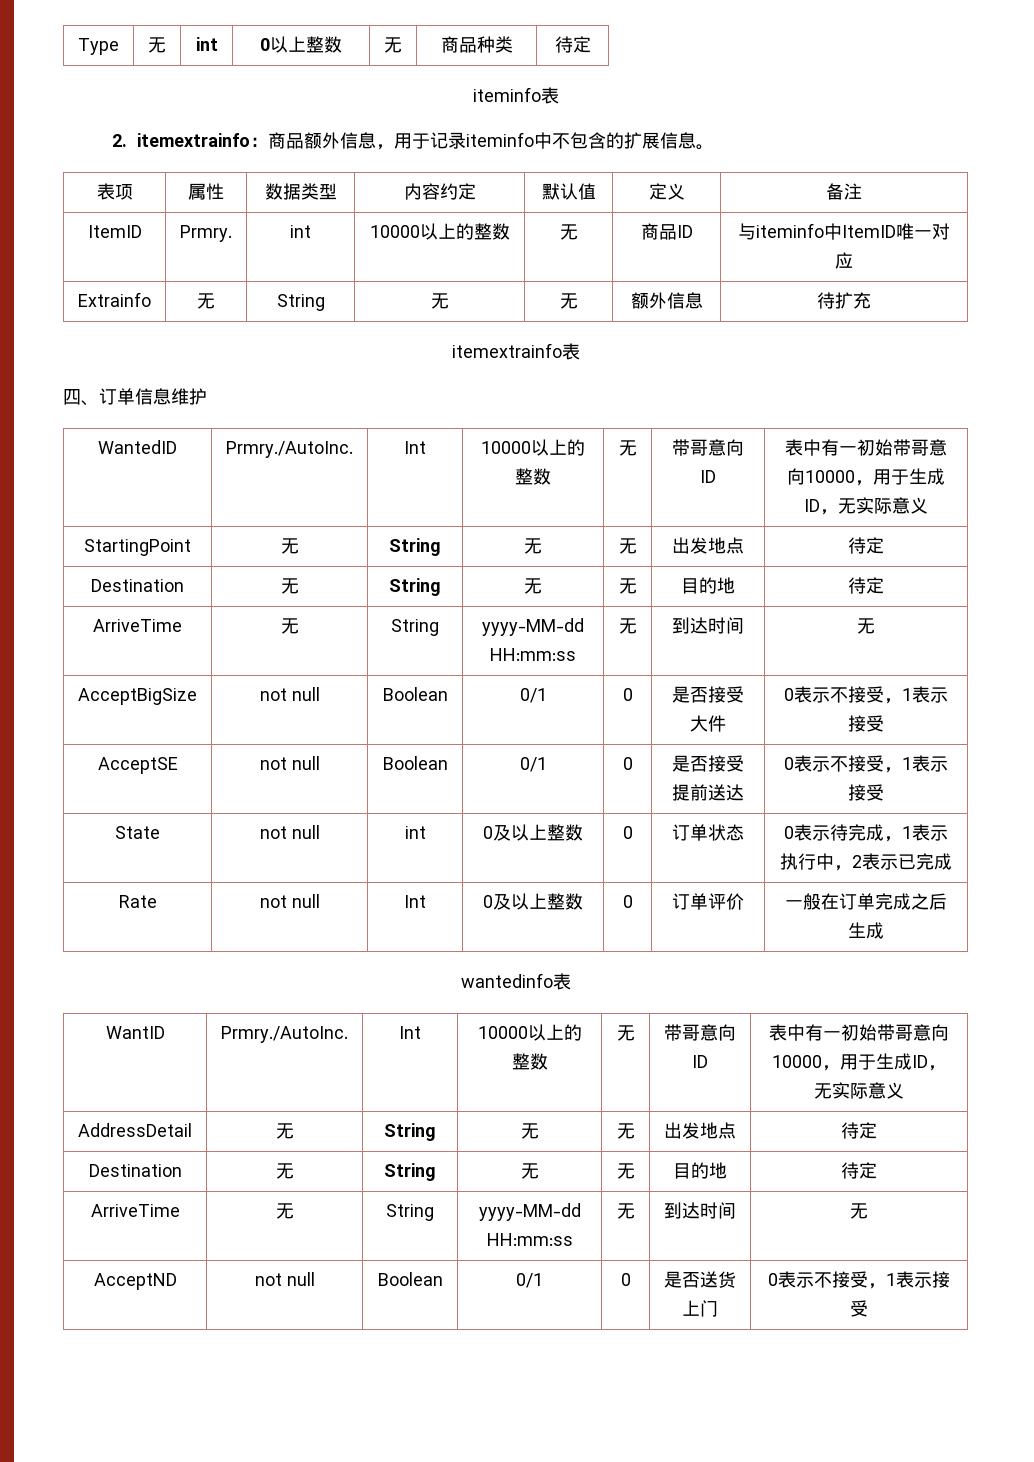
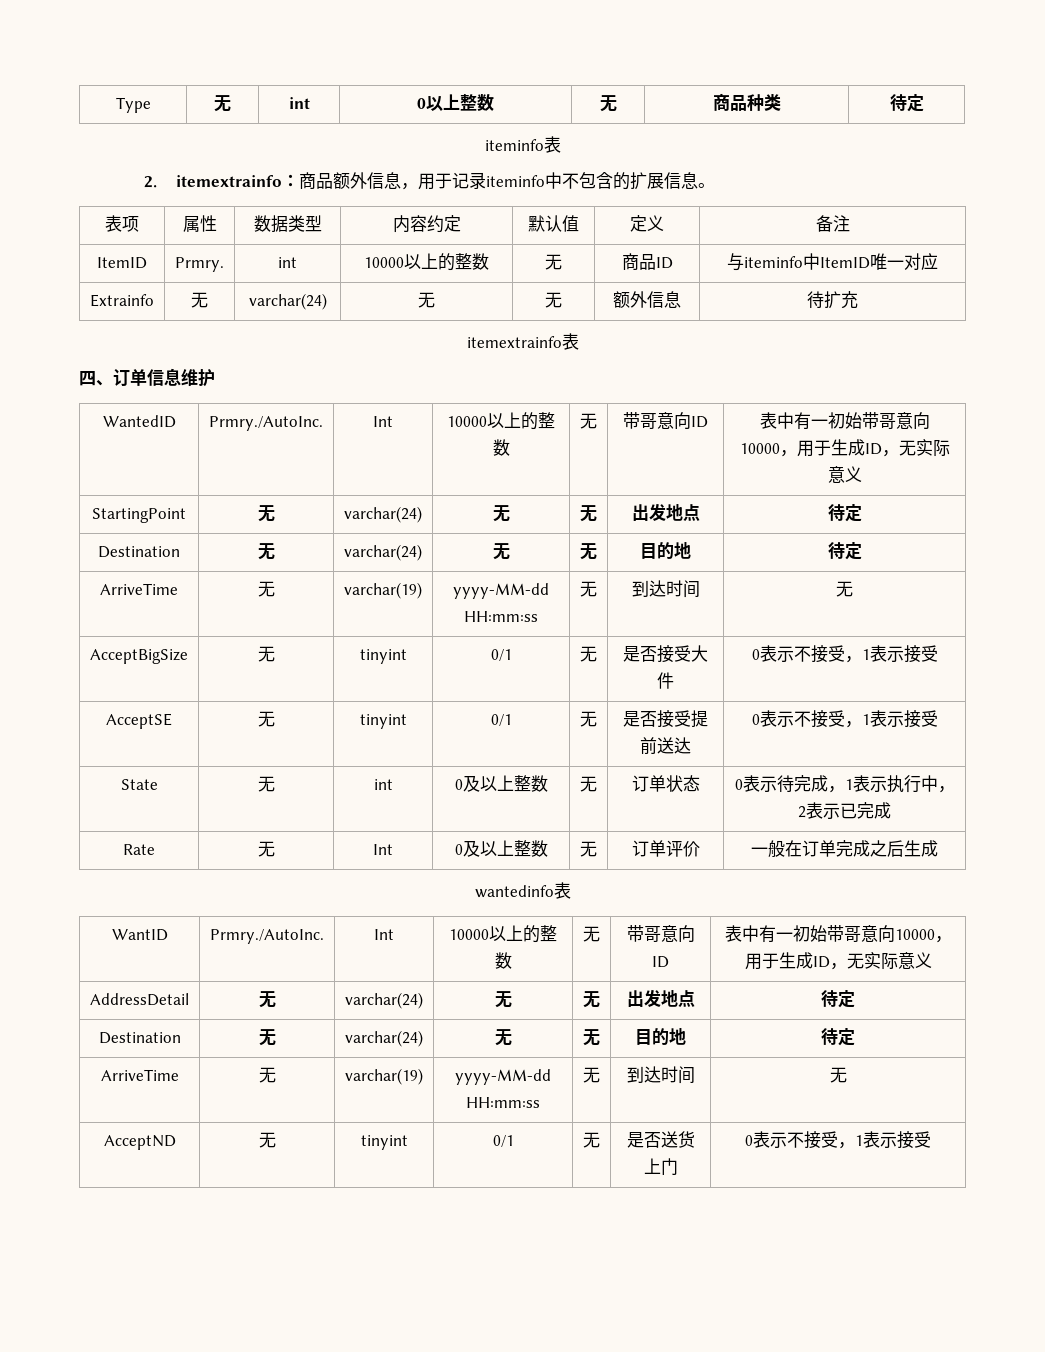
- Extrainfo | 无 | String | 无 | 无 | 额外信息 | 待扩充
+ Extrainfo | 无 | varchar(24) | 无 | 无 | 额外信息 | 待扩充
- StartingPoint | 无 | String | 无 | 无 | 出发地点 | 待定
- Destination | 无 | String | 无 | 无 | 目的地 | 待定
- ArriveTime | 无 | String | yyyy-MM-dd HH:mm:ss | 无 | 到达时间 | 无
+ StartingPoint | 无 | varchar(24) | 无 | 无 | 出发地点 | 待定
+ Destination | 无 | varchar(24) | 无 | 无 | 目的地 | 待定
+ ArriveTime | 无 | varchar(19) | yyyy-MM-dd HH:mm:ss | 无 | 到达时间 | 无
- AcceptBigSize | not null | Boolean | 0/1 | 0 | 是否接受大件 | 0表示不接受，1表示接受
+ AcceptBigSize | 无 | tinyint | 0/1 | 无 | 是否接受大件 | 0表示不接受，1表示接受
- AcceptSE | not null | Boolean | 0/1 | 0 | 是否接受提前送达 | 0表示不接受，1表示接受
+ AcceptSE | 无 | tinyint | 0/1 | 无 | 是否接受提前送达 | 0表示不接受，1表示接受
- State | not null | int | 0及以上整数 | 0 | 订单状态 | 0表示待完成，1表示执行中，2表示已完成
+ State | 无 | int | 0及以上整数 | 无 | 订单状态 | 0表示待完成，1表示执行中，2表示已完成
- Rate | not null | Int | 0及以上整数 | 0 | 订单评价 | 一般在订单完成之后生成
+ Rate | 无 | Int | 0及以上整数 | 无 | 订单评价 | 一般在订单完成之后生成
- AddressDetail | 无 | String | 无 | 无 | 出发地点 | 待定
- Destination | 无 | String | 无 | 无 | 目的地 | 待定
- ArriveTime | 无 | String | yyyy-MM-dd HH:mm:ss | 无 | 到达时间 | 无
+ AddressDetail | 无 | varchar(24) | 无 | 无 | 出发地点 | 待定
+ Destination | 无 | varchar(24) | 无 | 无 | 目的地 | 待定
+ ArriveTime | 无 | varchar(19) | yyyy-MM-dd HH:mm:ss | 无 | 到达时间 | 无
- AcceptND | not null | Boolean | 0/1 | 0 | 是否送货上门 | 0表示不接受，1表示接受
+ AcceptND | 无 | tinyint | 0/1 | 无 | 是否送货上门 | 0表示不接受，1表示接受

